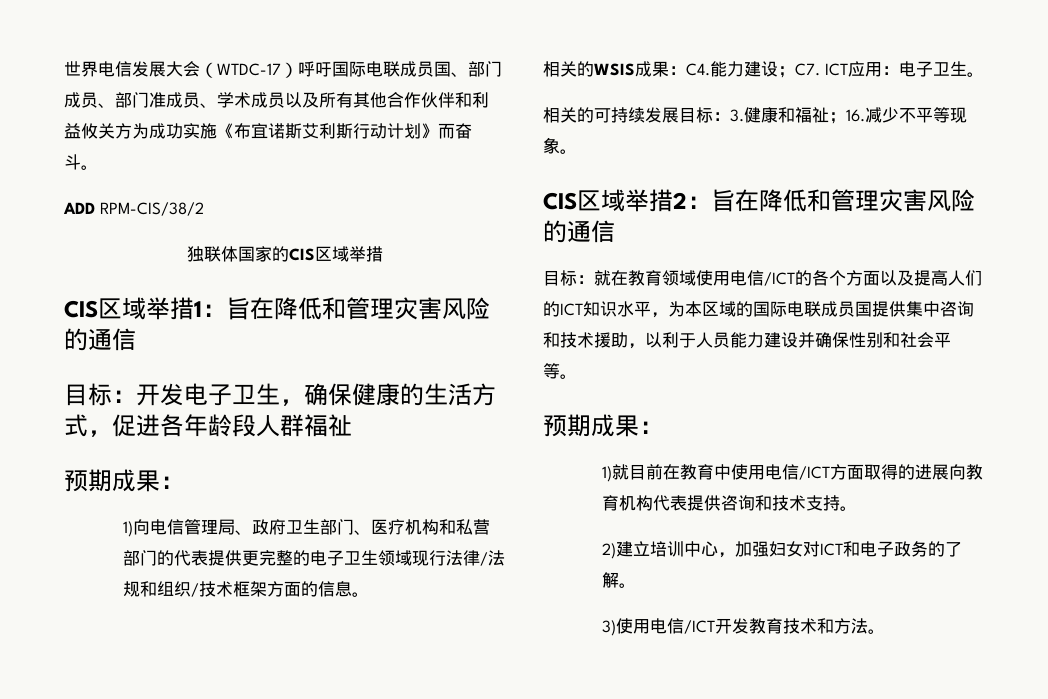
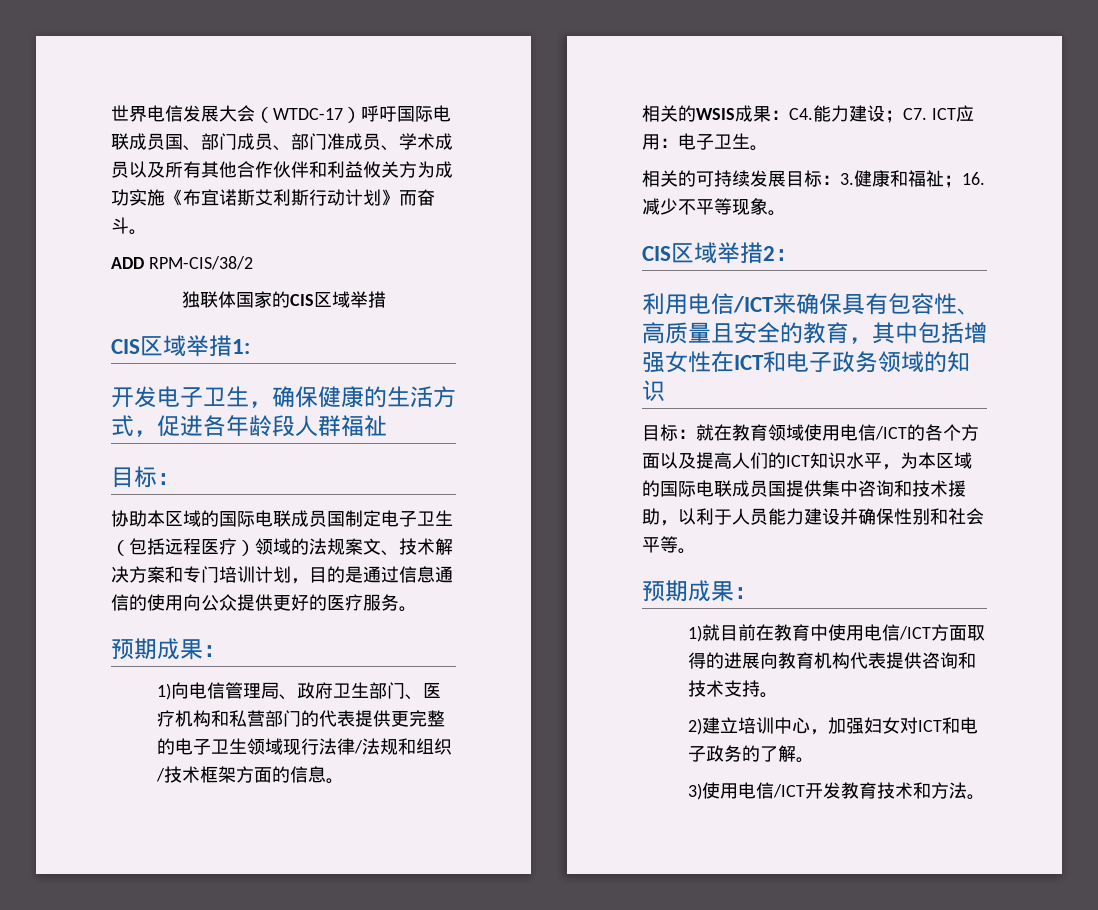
- CIS区域举措1：旨在降低和管理灾害风险的通信
- 目标：开发电子卫生，确保健康的生活方式，促进各年龄段人群福祉
+ CIS区域举措1:
+ 开发电子卫生，确保健康的生活方式，促进各年龄段人群福祉
+ 目标：
+ 协助本区域的国际电联成员国制定电子卫生（包括远程医疗）领域的法规案文、技术解决方案和专门培训计划，目的是通过信息通信的使用向公众提供更好的医疗服务。
- CIS区域举措2：旨在降低和管理灾害风险的通信
+ CIS区域举措2：
+ 利用电信/ICT来确保具有包容性、高质量且安全的教育，其中包括增强女性在ICT和电子政务领域的知识

